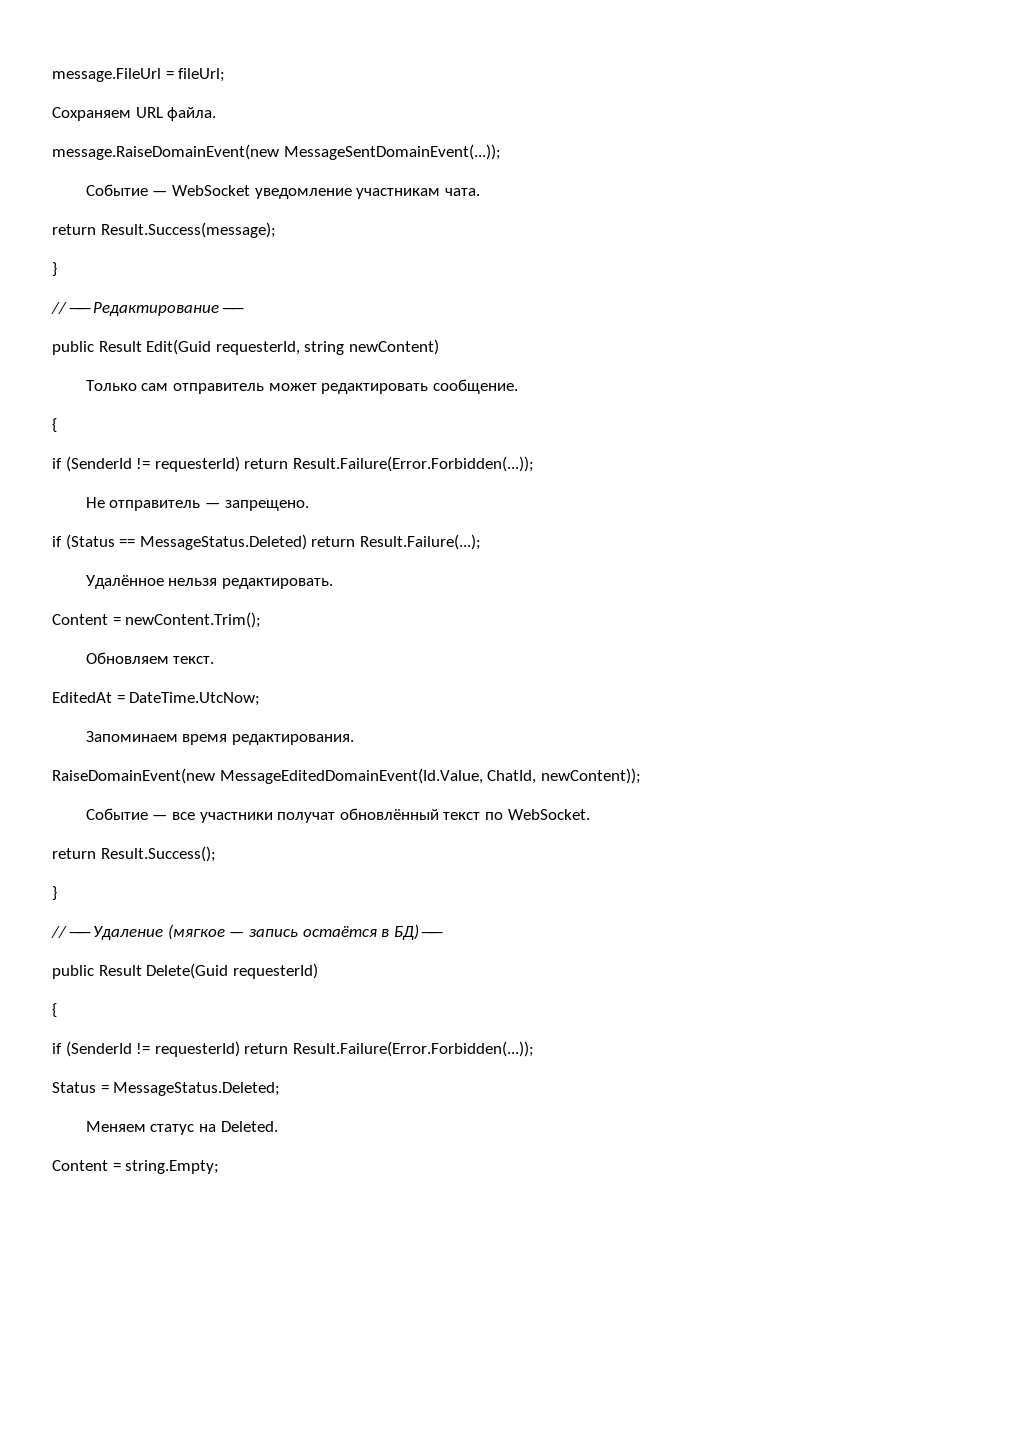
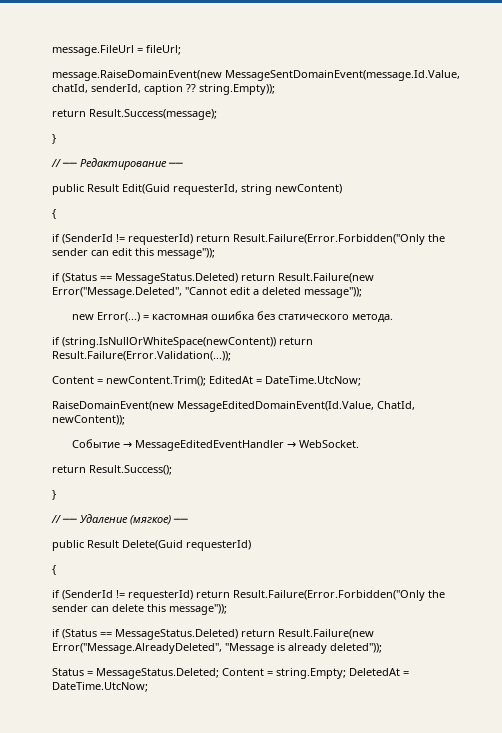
- Сохраняем URL файла.
- message.RaiseDomainEvent(new MessageSentDomainEvent(...));
- Событие — WebSocket уведомление участникам чата.
+ message.RaiseDomainEvent(new MessageSentDomainEvent(message.Id.Value, chatId, senderId, caption ?? string.Empty));
  public Result Edit(Guid requesterId, string newContent)
- Только сам отправитель может редактировать сообщение.
  {
- if (SenderId != requesterId) return Result.Failure(Error.Forbidden(...));
- Не отправитель — запрещено.
- if (Status == MessageStatus.Deleted) return Result.Failure(...);
- Удалённое нельзя редактировать.
+ if (SenderId != requesterId) return Result.Failure(Error.Forbidden("Only the sender can edit this message"));
+ if (Status == MessageStatus.Deleted) return Result.Failure(new Error("Message.Deleted", "Cannot edit a deleted message"));
+ new Error(...) = кастомная ошибка без статического метода.
+ if (string.IsNullOrWhiteSpace(newContent)) return Result.Failure(Error.Validation(...));
- Content = newContent.Trim();
- Обновляем текст.
- EditedAt = DateTime.UtcNow;
+ Content = newContent.Trim(); EditedAt = DateTime.UtcNow;
- Запоминаем время редактирования.
- Событие — все участники получат обновлённый текст по WebSocket.
+ Событие → MessageEditedEventHandler → WebSocket.
- // ── Удаление (мягкое — запись остаётся в БД) ──
+ // ── Удаление (мягкое) ──
  public Result Delete(Guid requesterId)
  {
- if (SenderId != requesterId) return Result.Failure(Error.Forbidden(...));
- Status = MessageStatus.Deleted;
- Меняем статус на Deleted.
- Content = string.Empty;
+ if (SenderId != requesterId) return Result.Failure(Error.Forbidden("Only the sender can delete this message"));
+ if (Status == MessageStatus.Deleted) return Result.Failure(new Error("Message.AlreadyDeleted", "Message is already deleted"));
+ Status = MessageStatus.Deleted; Content = string.Empty; DeletedAt = DateTime.UtcNow;

